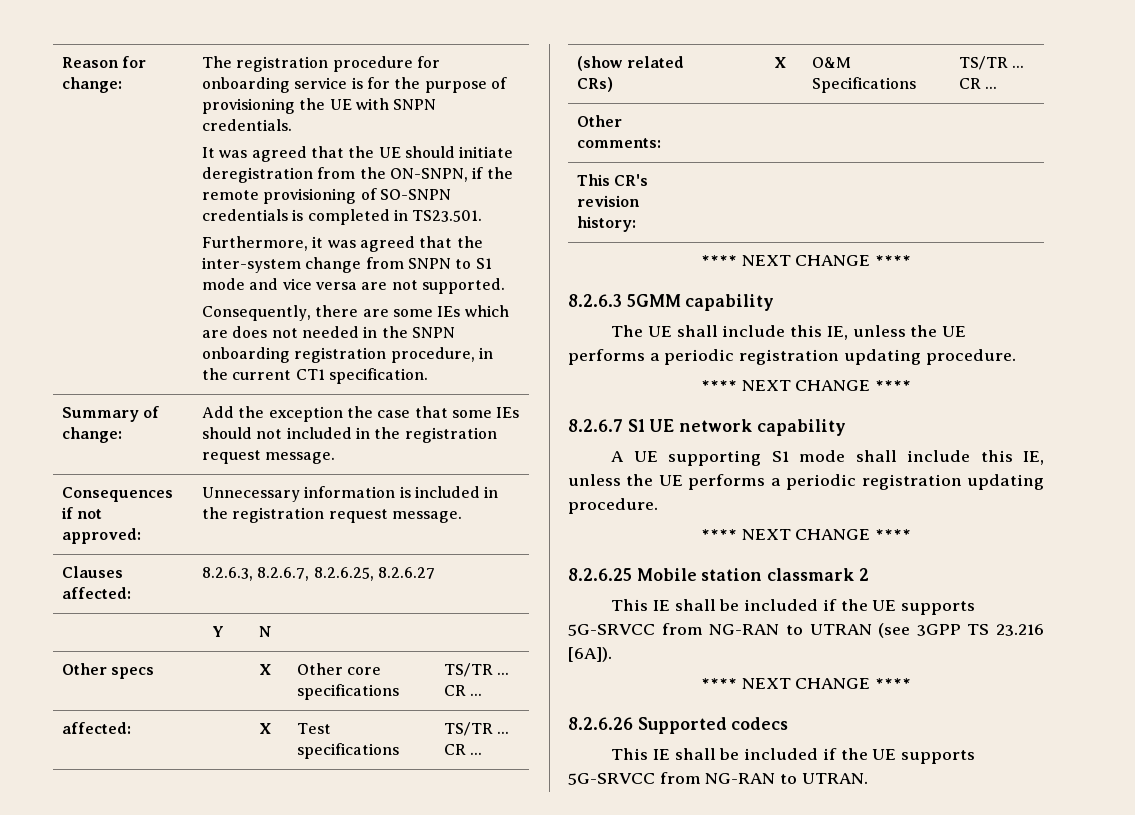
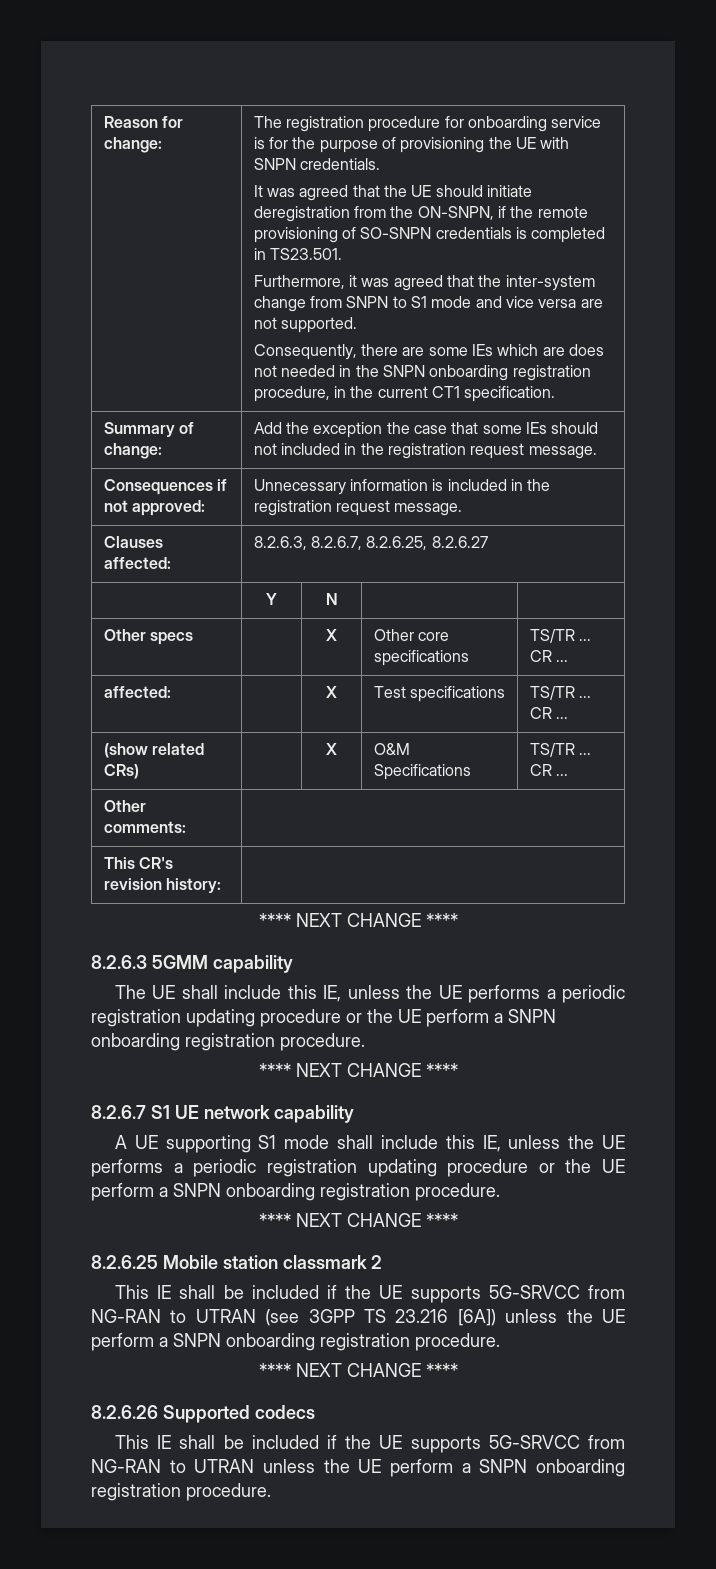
- The UE shall include this IE, unless the UE performs a periodic registration updating procedure.
+ The UE shall include this IE, unless the UE performs a periodic registration updating procedure or the UE perform a SNPN onboarding registration procedure.
- A UE supporting S1 mode shall include this IE, unless the UE performs a periodic registration updating procedure.
+ A UE supporting S1 mode shall include this IE, unless the UE performs a periodic registration updating procedure or the UE perform a SNPN onboarding registration procedure.
- This IE shall be included if the UE supports 5G-SRVCC from NG-RAN to UTRAN (see 3GPP TS 23.216 [6A]).
+ This IE shall be included if the UE supports 5G-SRVCC from NG-RAN to UTRAN (see 3GPP TS 23.216 [6A]) unless the UE perform a SNPN onboarding registration procedure.
- This IE shall be included if the UE supports 5G-SRVCC from NG-RAN to UTRAN.
+ This IE shall be included if the UE supports 5G-SRVCC from NG-RAN to UTRAN unless the UE perform a SNPN onboarding registration procedure.

